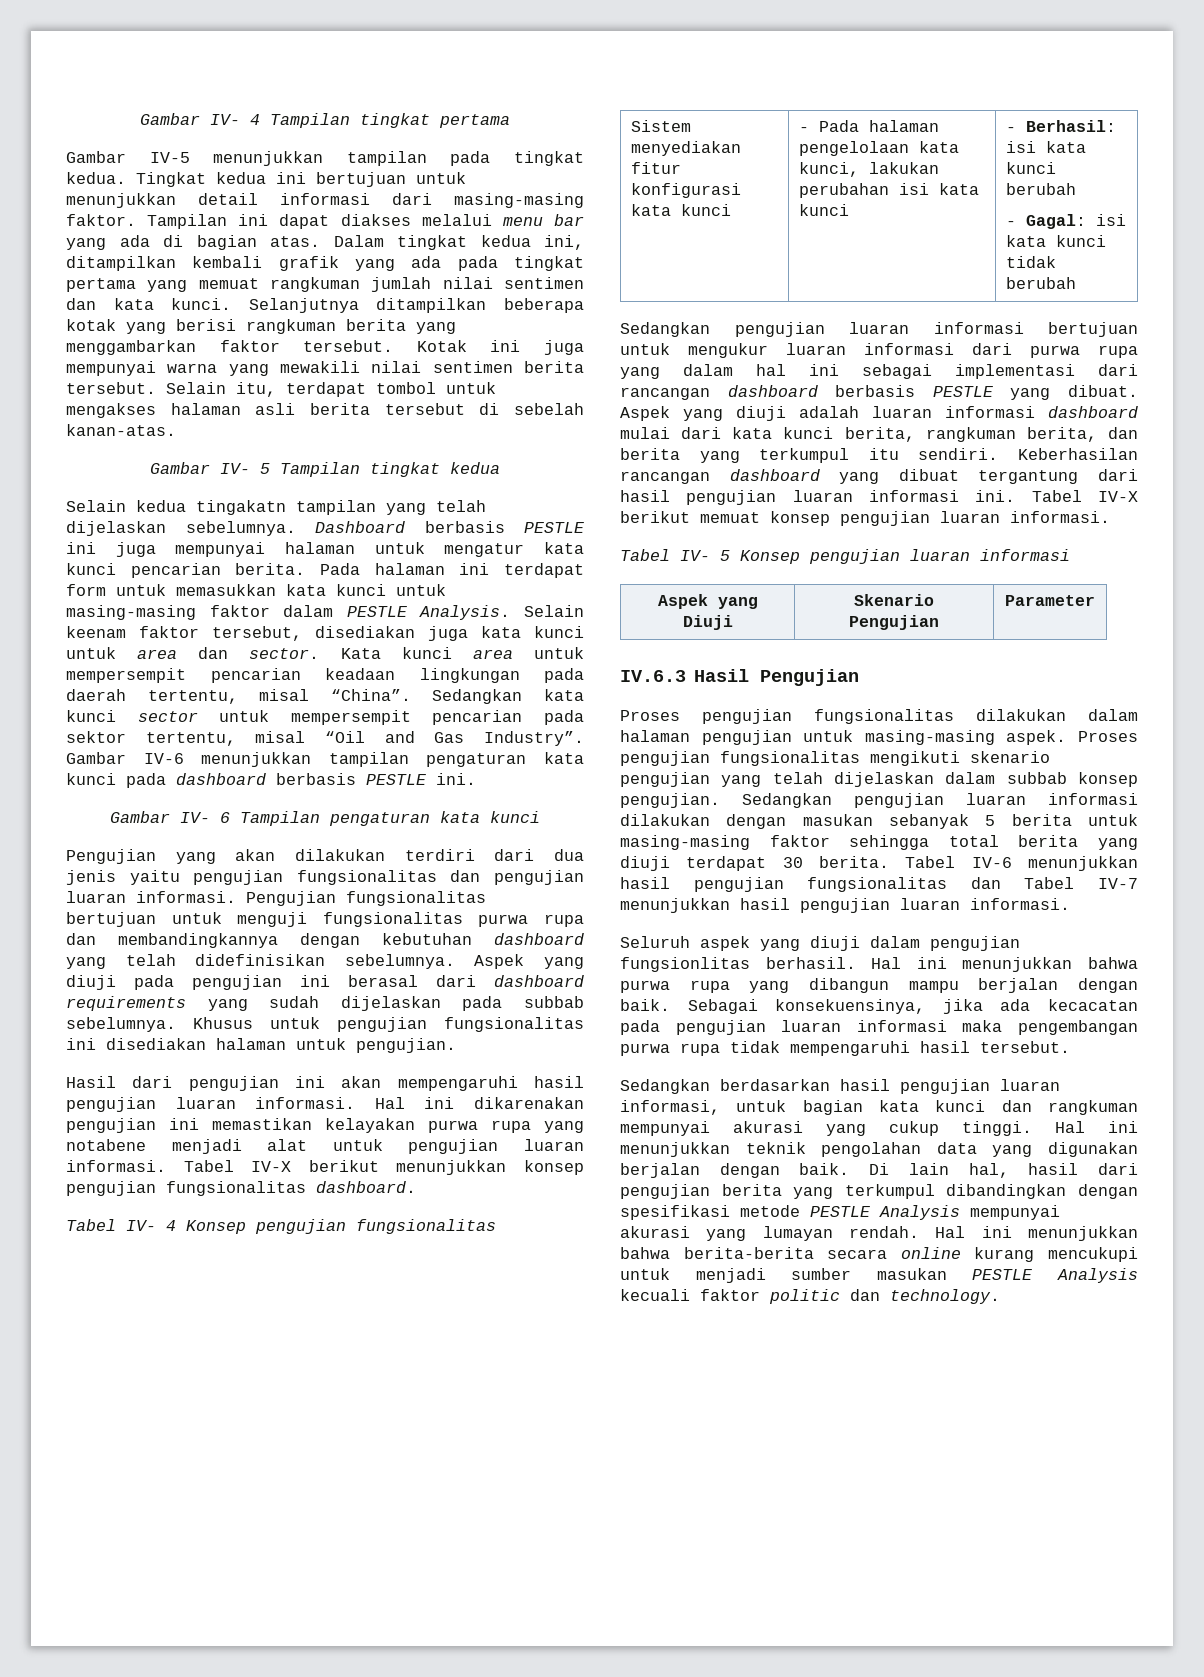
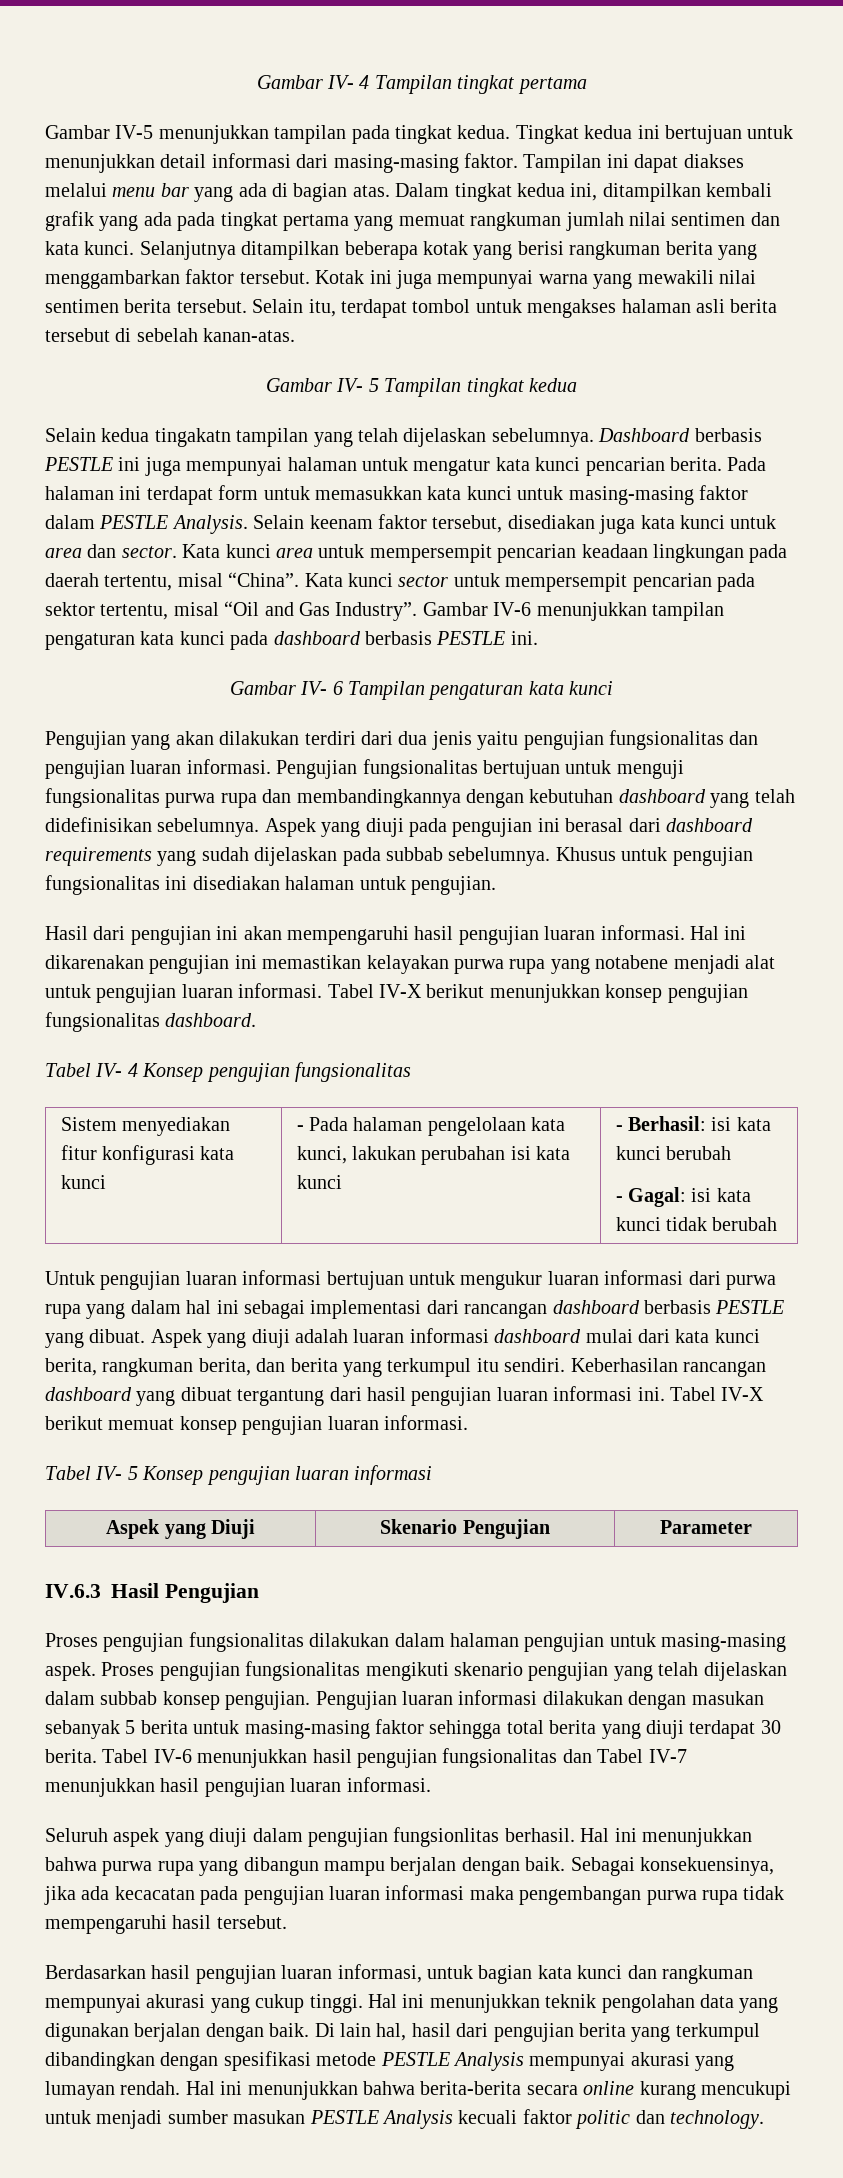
- Sedangkan kata kunci sector untuk mempersempit pencarian pada sektor tertentu, misal “Oil and Gas Industry”.
+ Kata kunci sector untuk mempersempit pencarian pada sektor tertentu, misal “Oil and Gas Industry”.
- Sedangkan pengujian luaran informasi bertujuan untuk mengukur luaran informasi dari purwa rupa yang dalam hal ini sebagai implementasi dari rancangan dashboard berbasis PESTLE yang dibuat.
+ Untuk pengujian luaran informasi bertujuan untuk mengukur luaran informasi dari purwa rupa yang dalam hal ini sebagai implementasi dari rancangan dashboard berbasis PESTLE yang dibuat.
- Sedangkan pengujian luaran informasi dilakukan dengan masukan sebanyak 5 berita untuk masing-masing faktor sehingga total berita yang diuji terdapat 30 berita.
+ Pengujian luaran informasi dilakukan dengan masukan sebanyak 5 berita untuk masing-masing faktor sehingga total berita yang diuji terdapat 30 berita.
- Sedangkan berdasarkan hasil pengujian luaran informasi, untuk bagian kata kunci dan rangkuman mempunyai akurasi yang cukup tinggi.
+ Berdasarkan hasil pengujian luaran informasi, untuk bagian kata kunci dan rangkuman mempunyai akurasi yang cukup tinggi.

